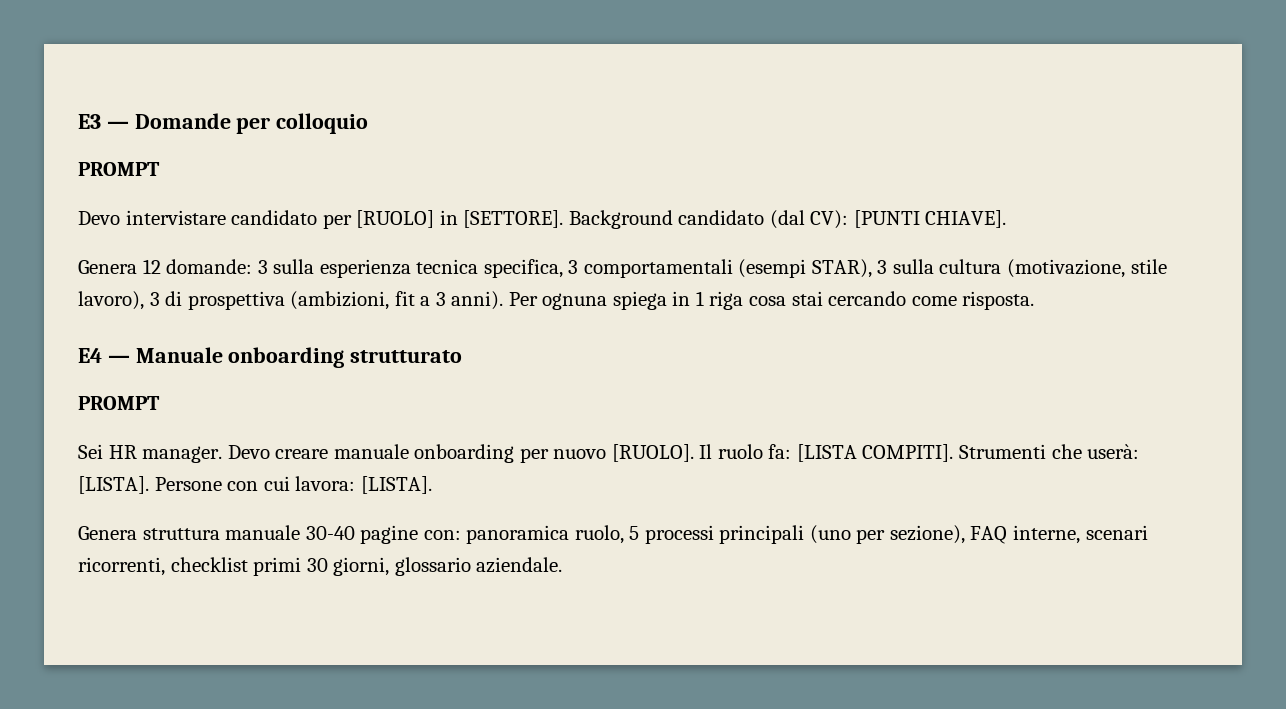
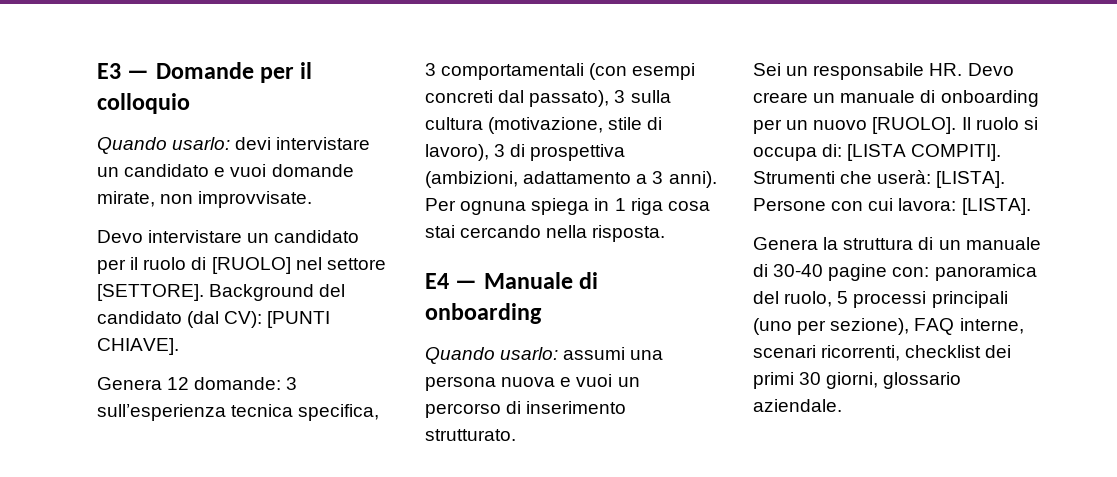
- E3 — Domande per colloquio
- PROMPT
+ E3 — Domande per il colloquio
+ Quando usarlo: devi intervistare un candidato e vuoi domande mirate, non improvvisate.
- Devo intervistare candidato per [RUOLO] in [SETTORE].
+ Devo intervistare un candidato per il ruolo di [RUOLO] nel settore [SETTORE].
- Background candidato (dal CV): [PUNTI CHIAVE].
+ Background del candidato (dal CV): [PUNTI CHIAVE].
- Genera 12 domande: 3 sulla esperienza tecnica specifica, 3 comportamentali (esempi STAR), 3 sulla cultura (motivazione, stile lavoro), 3 di prospettiva (ambizioni, fit a 3 anni).
+ Genera 12 domande: 3 sull’esperienza tecnica specifica, 3 comportamentali (con esempi concreti dal passato), 3 sulla cultura (motivazione, stile di lavoro), 3 di prospettiva (ambizioni, adattamento a 3 anni).
- Per ognuna spiega in 1 riga cosa stai cercando come risposta.
+ Per ognuna spiega in 1 riga cosa stai cercando nella risposta.
- E4 — Manuale onboarding strutturato
- PROMPT
- Sei HR manager. Devo creare manuale onboarding per nuovo [RUOLO].
+ E4 — Manuale di onboarding
+ Quando usarlo: assumi una persona nuova e vuoi un percorso di inserimento strutturato.
+ Sei un responsabile HR. Devo creare un manuale di onboarding per un nuovo [RUOLO].
- Il ruolo fa: [LISTA COMPITI].
+ Il ruolo si occupa di: [LISTA COMPITI].
- Genera struttura manuale 30-40 pagine con: panoramica ruolo, 5 processi principali (uno per sezione), FAQ interne, scenari ricorrenti, checklist primi 30 giorni, glossario aziendale.
+ Genera la struttura di un manuale di 30-40 pagine con: panoramica del ruolo, 5 processi principali (uno per sezione), FAQ interne, scenari ricorrenti, checklist dei primi 30 giorni, glossario aziendale.

